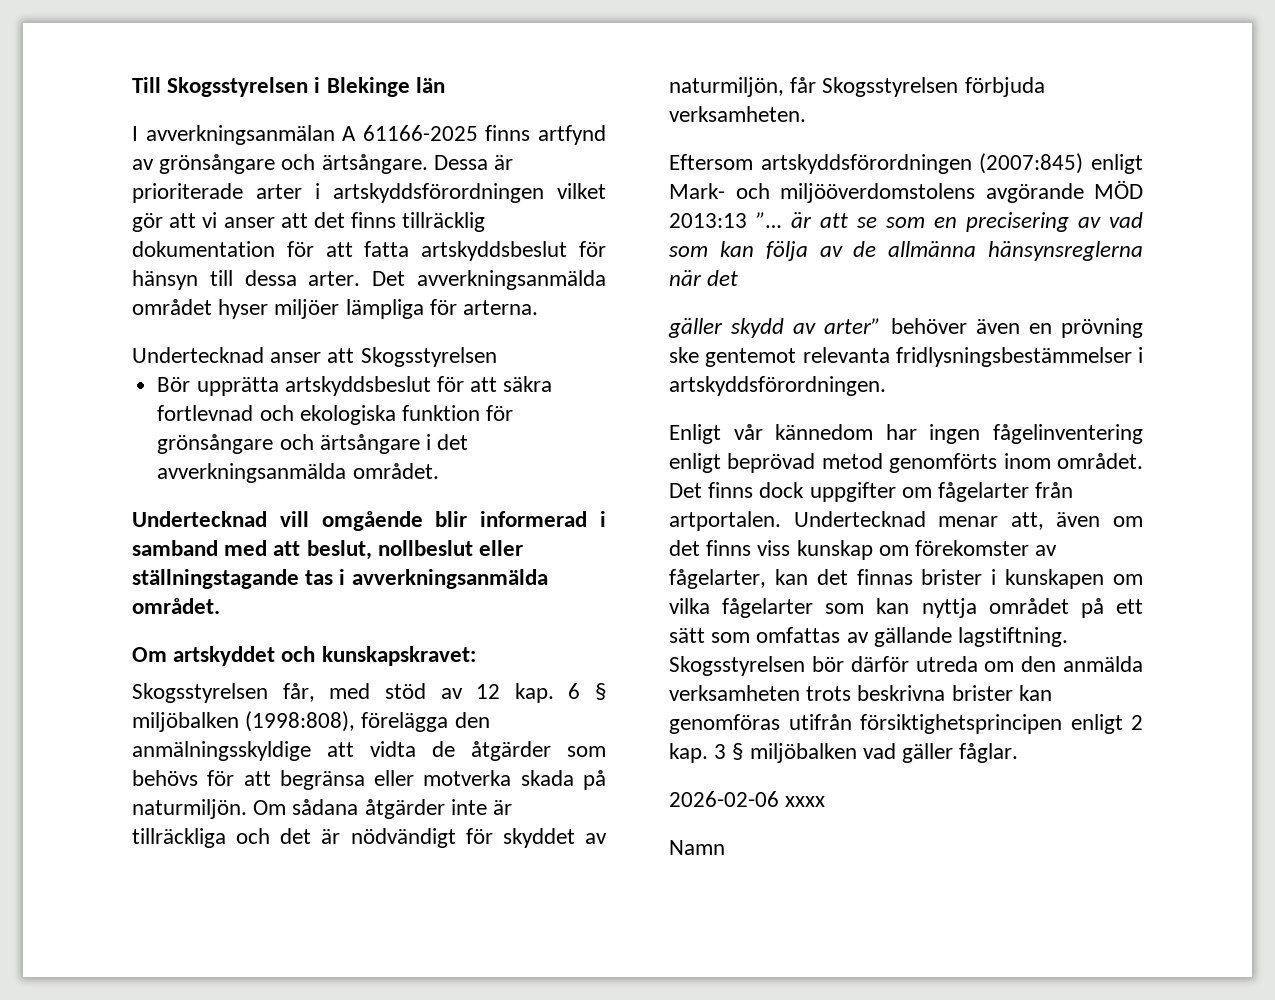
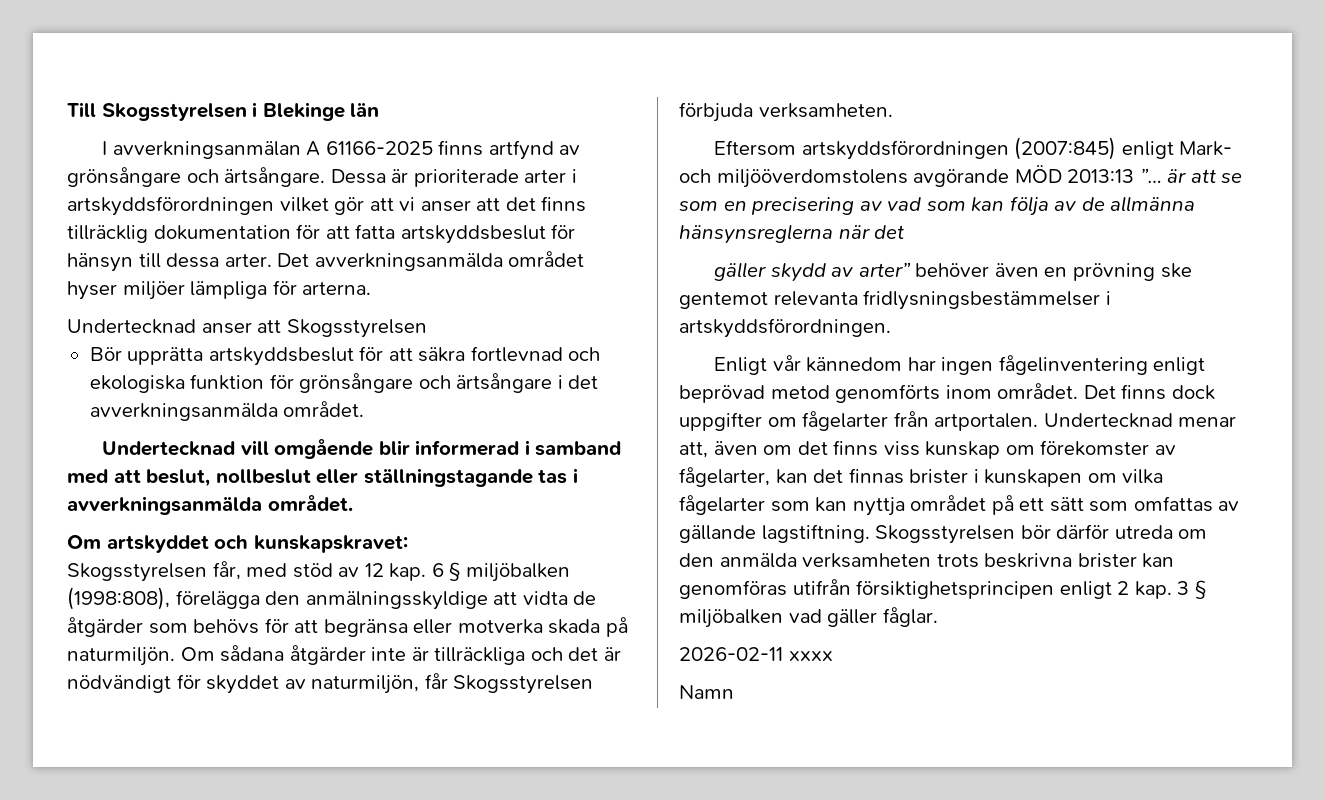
- 2026-02-06 xxxx
+ 2026-02-11 xxxx

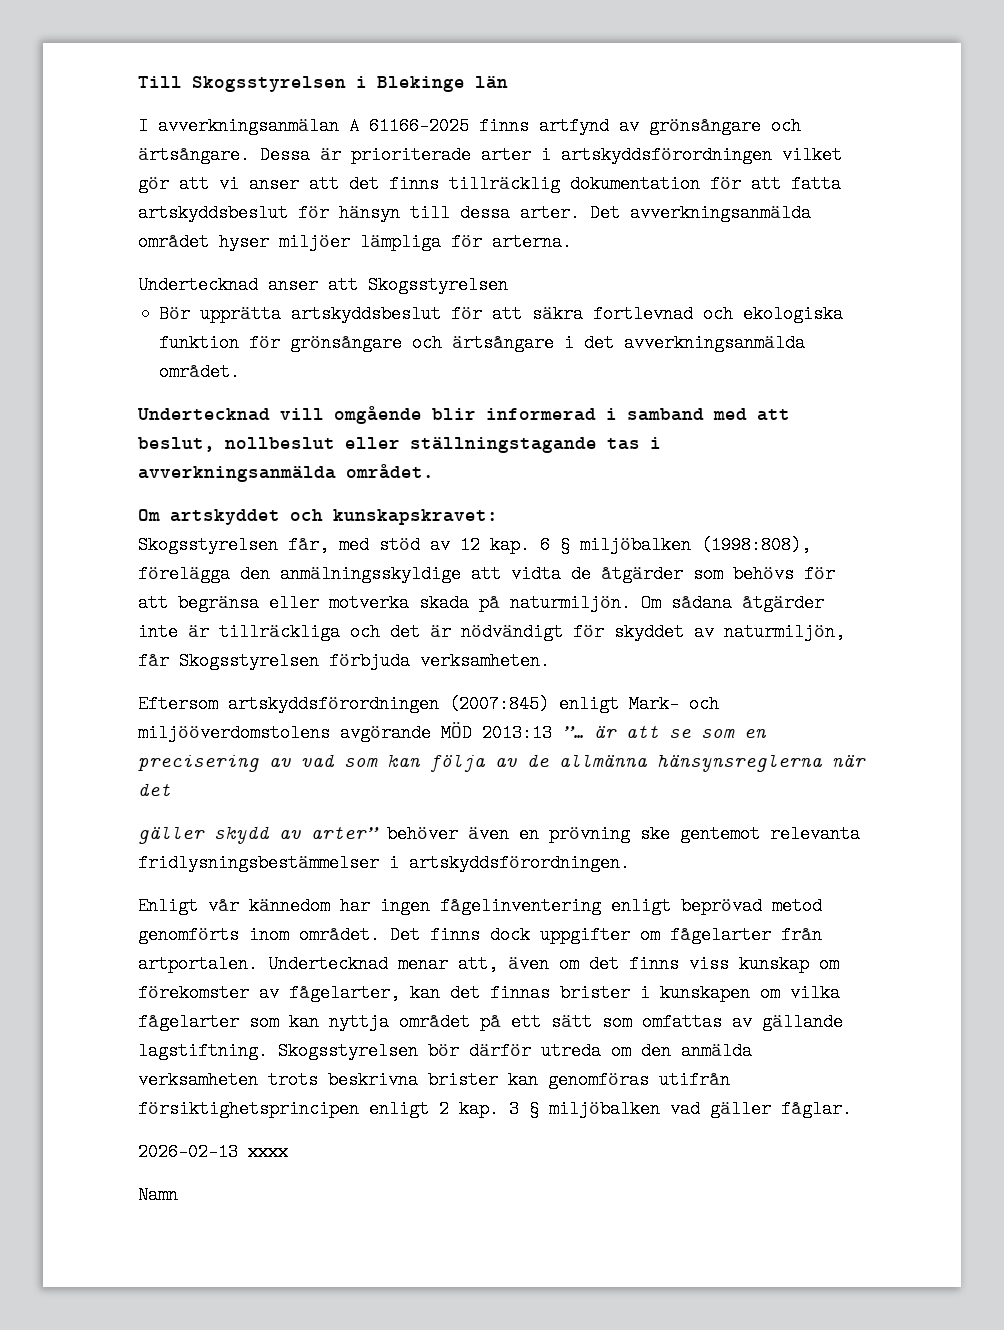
- 2026-02-11 xxxx
+ 2026-02-13 xxxx

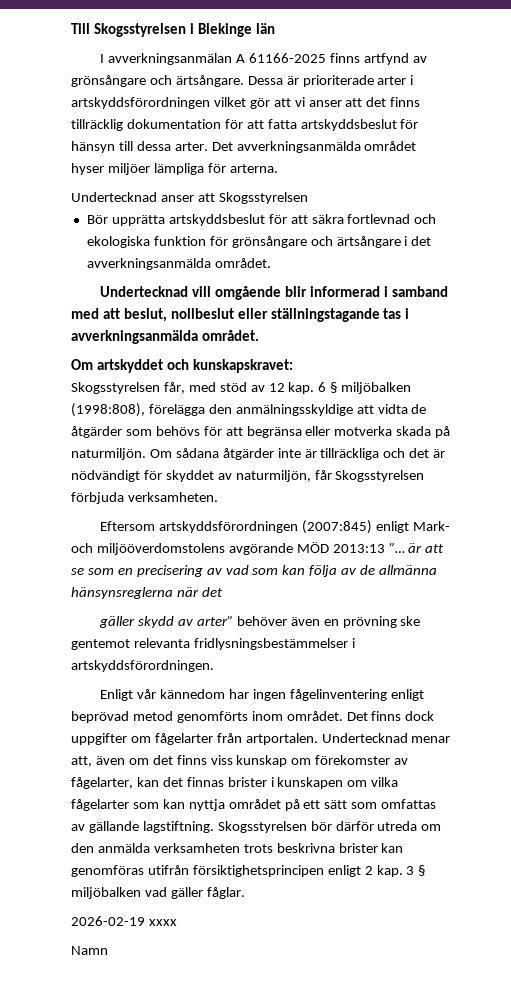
- 2026-02-13 xxxx
+ 2026-02-19 xxxx

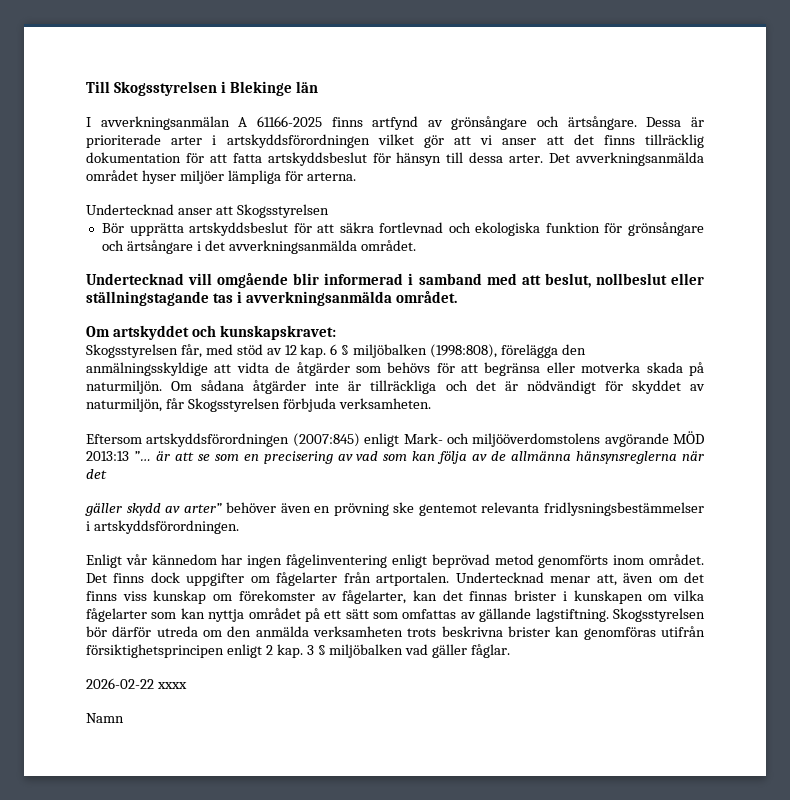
- 2026-02-19 xxxx
+ 2026-02-22 xxxx

